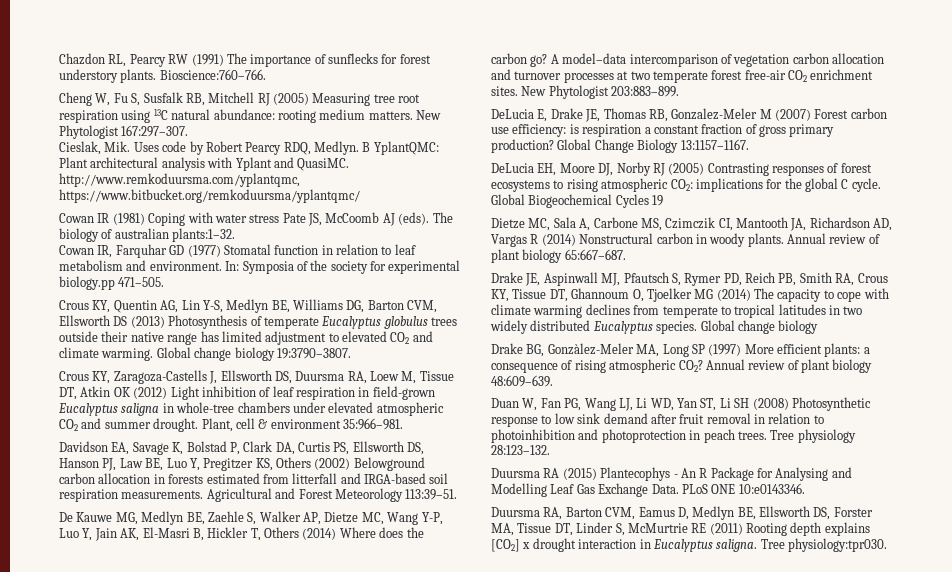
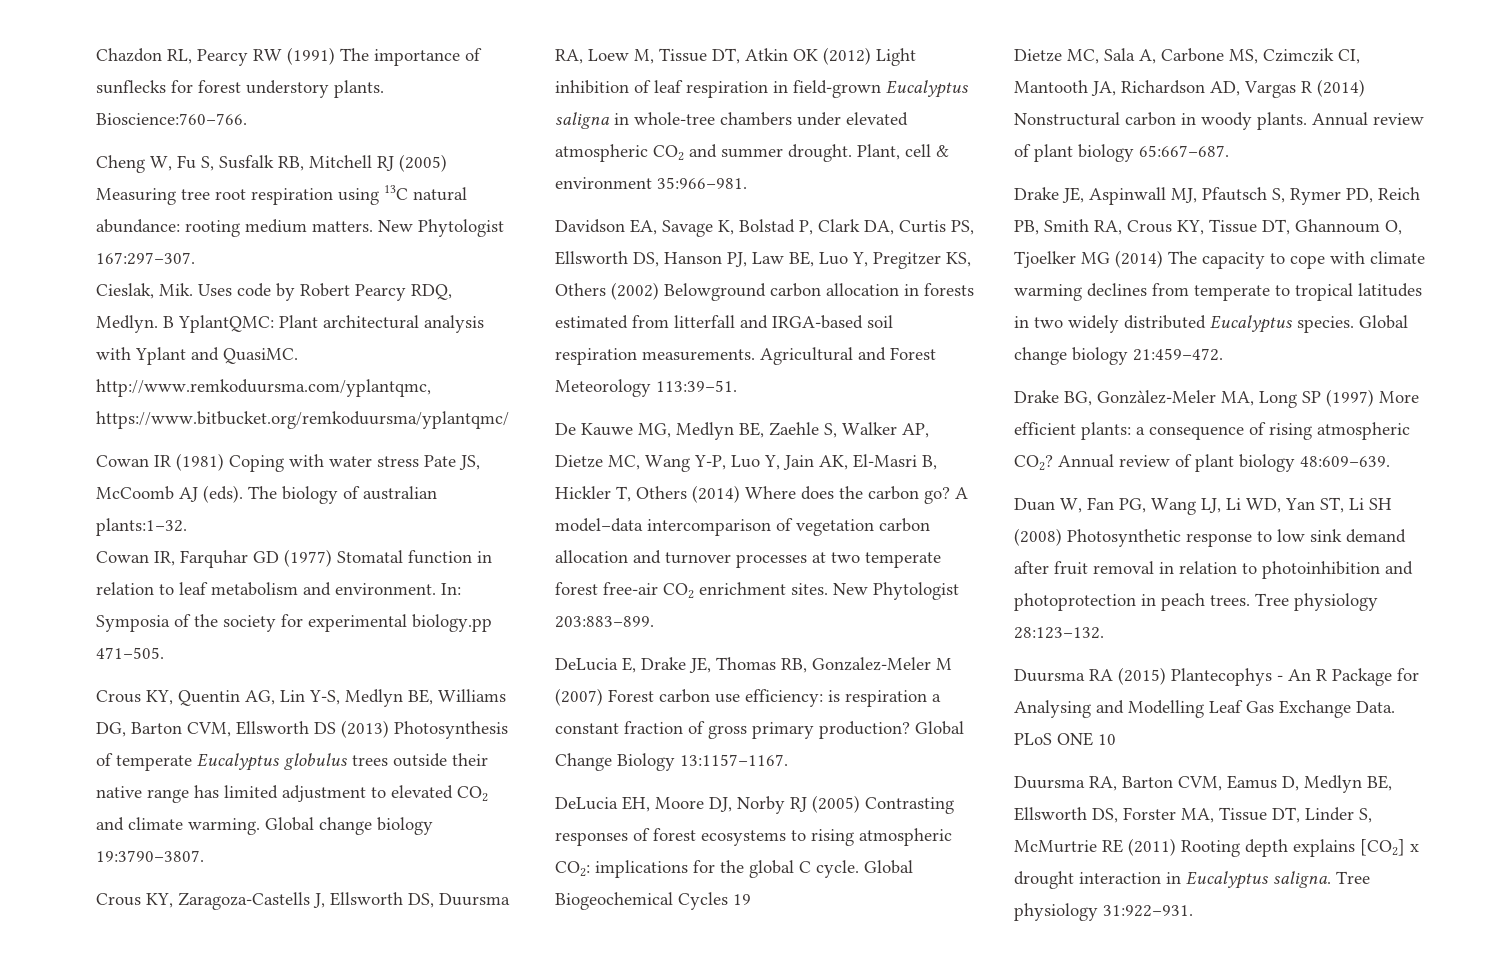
- Drake JE, Aspinwall MJ, Pfautsch S, Rymer PD, Reich PB, Smith RA, Crous KY, Tissue DT, Ghannoum O, Tjoelker MG (2014) The capacity to cope with climate warming declines from temperate to tropical latitudes in two widely distributed Eucalyptus species. Global change biology
+ Drake JE, Aspinwall MJ, Pfautsch S, Rymer PD, Reich PB, Smith RA, Crous KY, Tissue DT, Ghannoum O, Tjoelker MG (2014) The capacity to cope with climate warming declines from temperate to tropical latitudes in two widely distributed Eucalyptus species. Global change biology 21:459–472.
- PLoS ONE 10:e0143346.
+ PLoS ONE 10
- Tree physiology:tpr030.
+ Tree physiology 31:922–931.

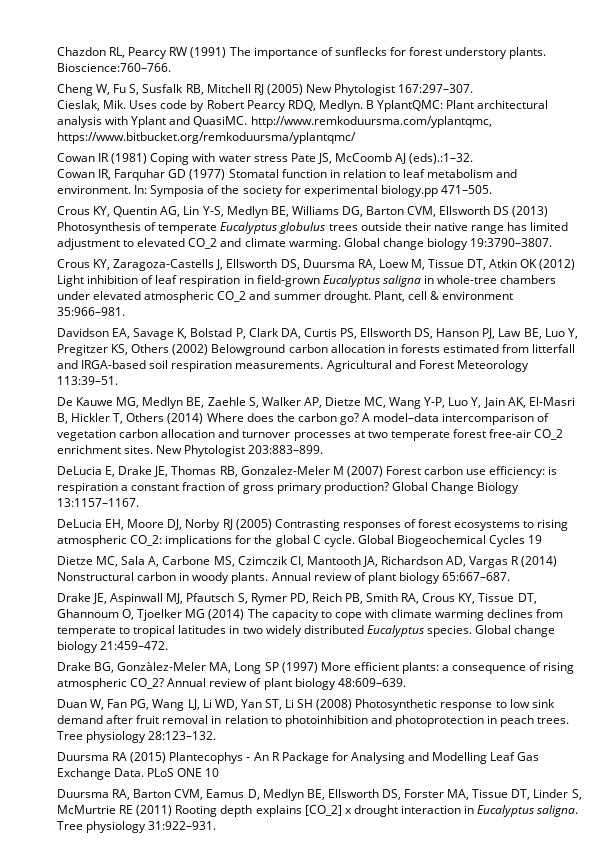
- Cheng W, Fu S, Susfalk RB, Mitchell RJ (2005) Measuring tree root respiration using 13C natural abundance: rooting medium matters. New Phytologist 167:297–307.
+ Cheng W, Fu S, Susfalk RB, Mitchell RJ (2005) New Phytologist 167:297–307.
- Cowan IR (1981) Coping with water stress Pate JS, McCoomb AJ (eds). The biology of australian plants:1–32.
+ Cowan IR (1981) Coping with water stress Pate JS, McCoomb AJ (eds).:1–32.
- Crous KY, Quentin AG, Lin Y-S, Medlyn BE, Williams DG, Barton CVM, Ellsworth DS (2013) Photosynthesis of temperate Eucalyptus globulus trees outside their native range has limited adjustment to elevated CO2 and climate warming.
+ Crous KY, Quentin AG, Lin Y-S, Medlyn BE, Williams DG, Barton CVM, Ellsworth DS (2013) Photosynthesis of temperate Eucalyptus globulus trees outside their native range has limited adjustment to elevated CO_2 and climate warming.
- Crous KY, Zaragoza-Castells J, Ellsworth DS, Duursma RA, Loew M, Tissue DT, Atkin OK (2012) Light inhibition of leaf respiration in field-grown Eucalyptus saligna in whole-tree chambers under elevated atmospheric CO2 and summer drought.
+ Crous KY, Zaragoza-Castells J, Ellsworth DS, Duursma RA, Loew M, Tissue DT, Atkin OK (2012) Light inhibition of leaf respiration in field-grown Eucalyptus saligna in whole-tree chambers under elevated atmospheric CO_2 and summer drought.
- A model–data intercomparison of vegetation carbon allocation and turnover processes at two temperate forest free-air CO2 enrichment sites.
+ A model–data intercomparison of vegetation carbon allocation and turnover processes at two temperate forest free-air CO_2 enrichment sites.
- DeLucia EH, Moore DJ, Norby RJ (2005) Contrasting responses of forest ecosystems to rising atmospheric CO2: implications for the global C cycle.
+ DeLucia EH, Moore DJ, Norby RJ (2005) Contrasting responses of forest ecosystems to rising atmospheric CO_2: implications for the global C cycle.
- Drake BG, Gonzàlez-Meler MA, Long SP (1997) More efficient plants: a consequence of rising atmospheric CO2?
+ Drake BG, Gonzàlez-Meler MA, Long SP (1997) More efficient plants: a consequence of rising atmospheric CO_2?
- Duursma RA, Barton CVM, Eamus D, Medlyn BE, Ellsworth DS, Forster MA, Tissue DT, Linder S, McMurtrie RE (2011) Rooting depth explains [CO2] x drought interaction in Eucalyptus saligna.
+ Duursma RA, Barton CVM, Eamus D, Medlyn BE, Ellsworth DS, Forster MA, Tissue DT, Linder S, McMurtrie RE (2011) Rooting depth explains [CO_2] x drought interaction in Eucalyptus saligna.

